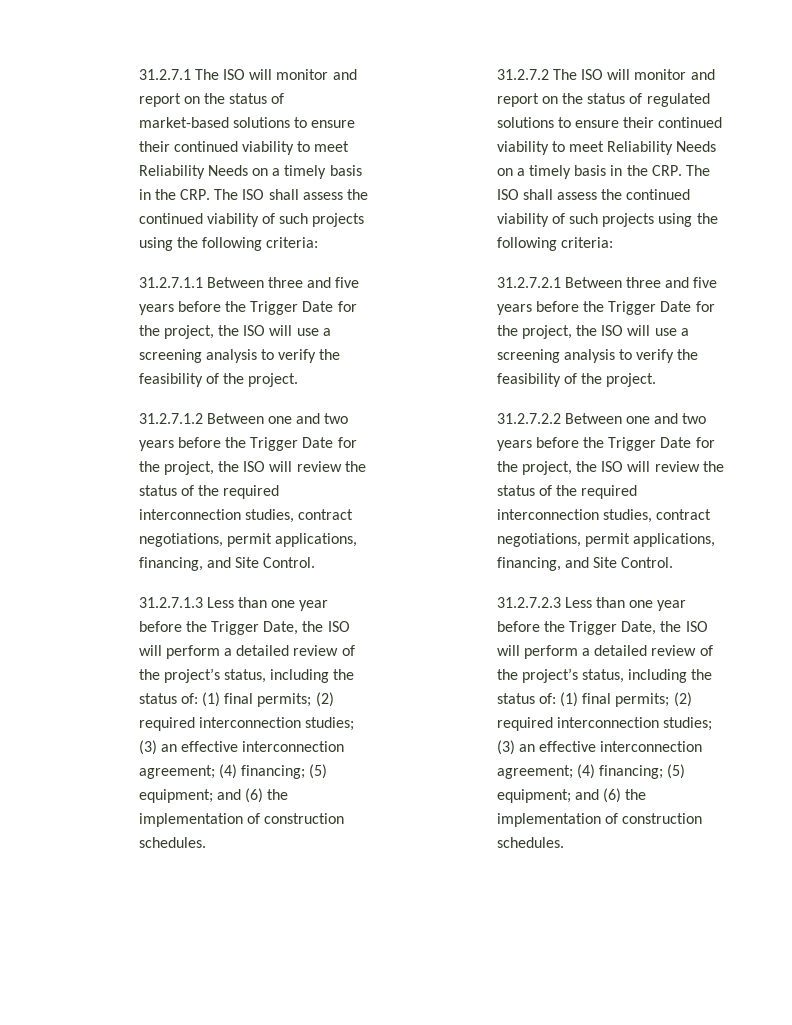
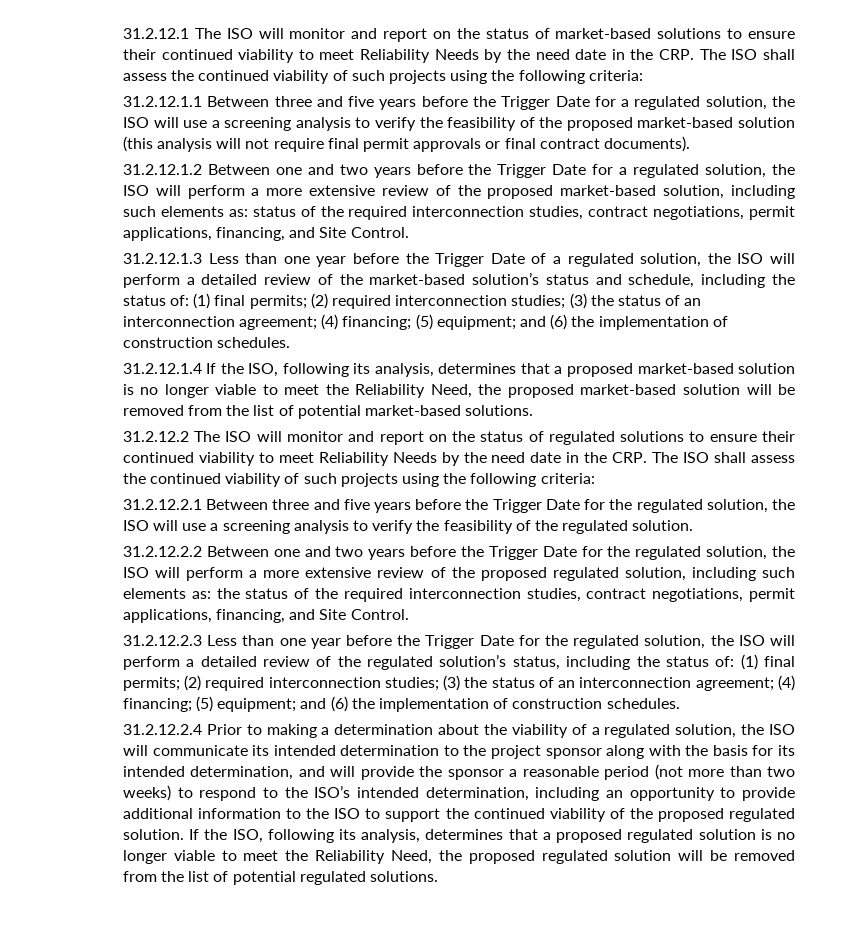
- 31.2.7.1 The ISO will monitor and report on the status of market-based solutions to ensure their continued viability to meet Reliability Needs on a timely basis in the CRP. The ISO shall assess the continued viability of such projects using the following criteria:
+ 31.2.12.1 The ISO will monitor and report on the status of market-based solutions to ensure their continued viability to meet Reliability Needs by the need date in the CRP. The ISO shall assess the continued viability of such projects using the following criteria:
- 31.2.7.1.1 Between three and five years before the Trigger Date for the project, the ISO will use a screening analysis to verify the feasibility of the project.
- 31.2.7.1.2 Between one and two years before the Trigger Date for the project, the ISO will review the status of the required interconnection studies, contract negotiations, permit applications, financing, and Site Control.
+ 31.2.12.1.1 Between three and five years before the Trigger Date for a regulated solution, the ISO will use a screening analysis to verify the feasibility of the proposed market-based solution (this analysis will not require final permit approvals or final contract documents).
+ 31.2.12.1.2 Between one and two years before the Trigger Date for a regulated solution, the ISO will perform a more extensive review of the proposed market-based solution, including such elements as: status of the required interconnection studies, contract negotiations, permit applications, financing, and Site Control.
- 31.2.7.1.3 Less than one year before the Trigger Date, the ISO will perform a detailed review of the project’s status, including the status of: (1) final permits; (2) required interconnection studies; (3) an effective interconnection agreement; (4) financing; (5) equipment; and (6) the implementation of construction schedules.
+ 31.2.12.1.3 Less than one year before the Trigger Date of a regulated solution, the ISO will perform a detailed review of the market-based solution’s status and schedule, including the status of: (1) final permits; (2) required interconnection studies; (3) the status of an interconnection agreement; (4) financing; (5) equipment; and (6) the implementation of construction schedules.
- 31.2.7.2 The ISO will monitor and report on the status of regulated solutions to ensure their continued viability to meet Reliability Needs on a timely basis in the CRP. The ISO shall assess the continued viability of such projects using the following criteria:
+ 31.2.12.1.4 If the ISO, following its analysis, determines that a proposed market-based solution is no longer viable to meet the Reliability Need, the proposed market-based solution will be removed from the list of potential market-based solutions.
+ 31.2.12.2 The ISO will monitor and report on the status of regulated solutions to ensure their continued viability to meet Reliability Needs by the need date in the CRP. The ISO shall assess the continued viability of such projects using the following criteria:
- 31.2.7.2.1 Between three and five years before the Trigger Date for the project, the ISO will use a screening analysis to verify the feasibility of the project.
- 31.2.7.2.2 Between one and two years before the Trigger Date for the project, the ISO will review the status of the required interconnection studies, contract negotiations, permit applications, financing, and Site Control.
+ 31.2.12.2.1 Between three and five years before the Trigger Date for the regulated solution, the ISO will use a screening analysis to verify the feasibility of the regulated solution.
+ 31.2.12.2.2 Between one and two years before the Trigger Date for the regulated solution, the ISO will perform a more extensive review of the proposed regulated solution, including such elements as: the status of the required interconnection studies, contract negotiations, permit applications, financing, and Site Control.
- 31.2.7.2.3 Less than one year before the Trigger Date, the ISO will perform a detailed review of the project’s status, including the status of: (1) final permits; (2) required interconnection studies; (3) an effective interconnection agreement; (4) financing; (5) equipment; and (6) the implementation of construction schedules.
+ 31.2.12.2.3 Less than one year before the Trigger Date for the regulated solution, the ISO will perform a detailed review of the regulated solution’s status, including the status of: (1) final permits; (2) required interconnection studies; (3) the status of an interconnection agreement; (4) financing; (5) equipment; and (6) the implementation of construction schedules.
+ 31.2.12.2.4 Prior to making a determination about the viability of a regulated solution, the ISO will communicate its intended determination to the project sponsor along with the basis for its intended determination, and will provide the sponsor a reasonable period (not more than two weeks) to respond to the ISO’s intended determination, including an opportunity to provide additional information to the ISO to support the continued viability of the proposed regulated solution. If the ISO, following its analysis, determines that a proposed regulated solution is no longer viable to meet the Reliability Need, the proposed regulated solution will be removed from the list of potential regulated solutions.

